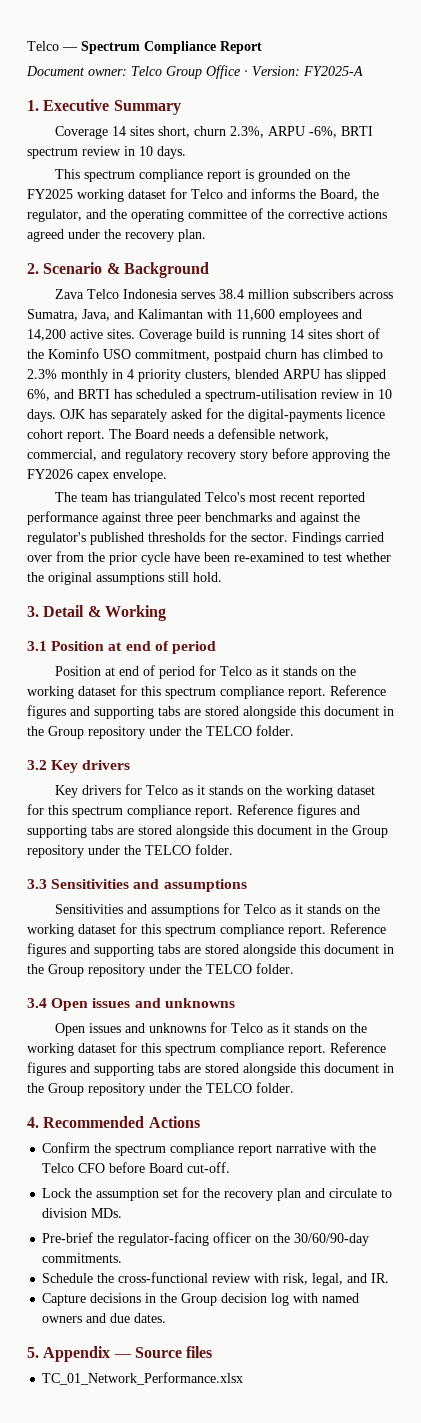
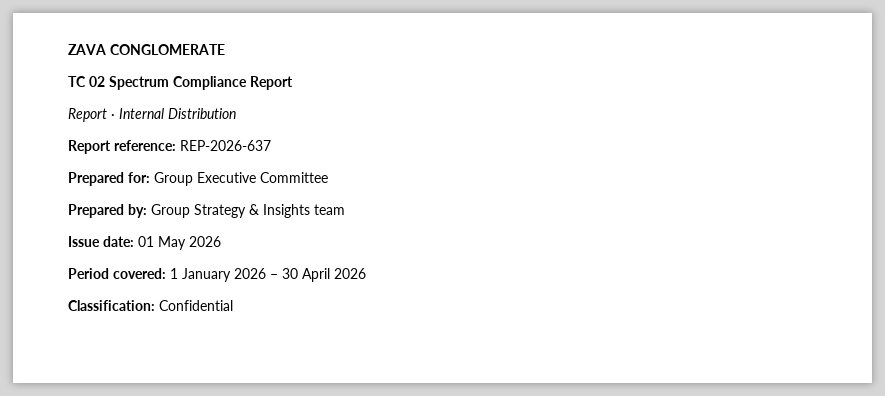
- Telco — Spectrum Compliance Report
+ ZAVA CONGLOMERATE
+ TC 02 Spectrum Compliance Report
- Document owner: Telco Group Office · Version: FY2025-A
- 1. Executive Summary
- Coverage 14 sites short, churn 2.3%, ARPU -6%, BRTI spectrum review in 10 days.
- This spectrum compliance report is grounded on the FY2025 working dataset for Telco and informs the Board, the regulator, and the operating committee of the corrective actions agreed under the recovery plan.
- 2. Scenario & Background
- Zava Telco Indonesia serves 38.4 million subscribers across Sumatra, Java, and Kalimantan with 11,600 employees and 14,200 active sites. Coverage build is running 14 sites short of the Kominfo USO commitment, postpaid churn has climbed to 2.3% monthly in 4 priority clusters, blended ARPU has slipped 6%, and BRTI has scheduled a spectrum-utilisation review in 10 days. OJK has separately asked for the digital-payments licence cohort report. The Board needs a defensible network, commercial, and regulatory recovery story before approving the FY2026 capex envelope.
- The team has triangulated Telco's most recent reported performance against three peer benchmarks and against the regulator's published thresholds for the sector. Findings carried over from the prior cycle have been re-examined to test whether the original assumptions still hold.
- 3. Detail & Working
- 3.1 Position at end of period
- Position at end of period for Telco as it stands on the working dataset for this spectrum compliance report. Reference figures and supporting tabs are stored alongside this document in the Group repository under the TELCO folder.
- 3.2 Key drivers
- Key drivers for Telco as it stands on the working dataset for this spectrum compliance report. Reference figures and supporting tabs are stored alongside this document in the Group repository under the TELCO folder.
- 3.3 Sensitivities and assumptions
- Sensitivities and assumptions for Telco as it stands on the working dataset for this spectrum compliance report. Reference figures and supporting tabs are stored alongside this document in the Group repository under the TELCO folder.
- 3.4 Open issues and unknowns
- Open issues and unknowns for Telco as it stands on the working dataset for this spectrum compliance report. Reference figures and supporting tabs are stored alongside this document in the Group repository under the TELCO folder.
- 4. Recommended Actions
- Confirm the spectrum compliance report narrative with the Telco CFO before Board cut-off.
- Lock the assumption set for the recovery plan and circulate to division MDs.
- Pre-brief the regulator-facing officer on the 30/60/90-day commitments.
- Schedule the cross-functional review with risk, legal, and IR.
- Capture decisions in the Group decision log with named owners and due dates.
- 5. Appendix — Source files
- TC_01_Network_Performance.xlsx
+ Report · Internal Distribution
+ Report reference: REP-2026-637
+ Prepared for: Group Executive Committee
+ Prepared by: Group Strategy & Insights team
+ Issue date: 01 May 2026
+ Period covered: 1 January 2026 – 30 April 2026
+ Classification: Confidential

